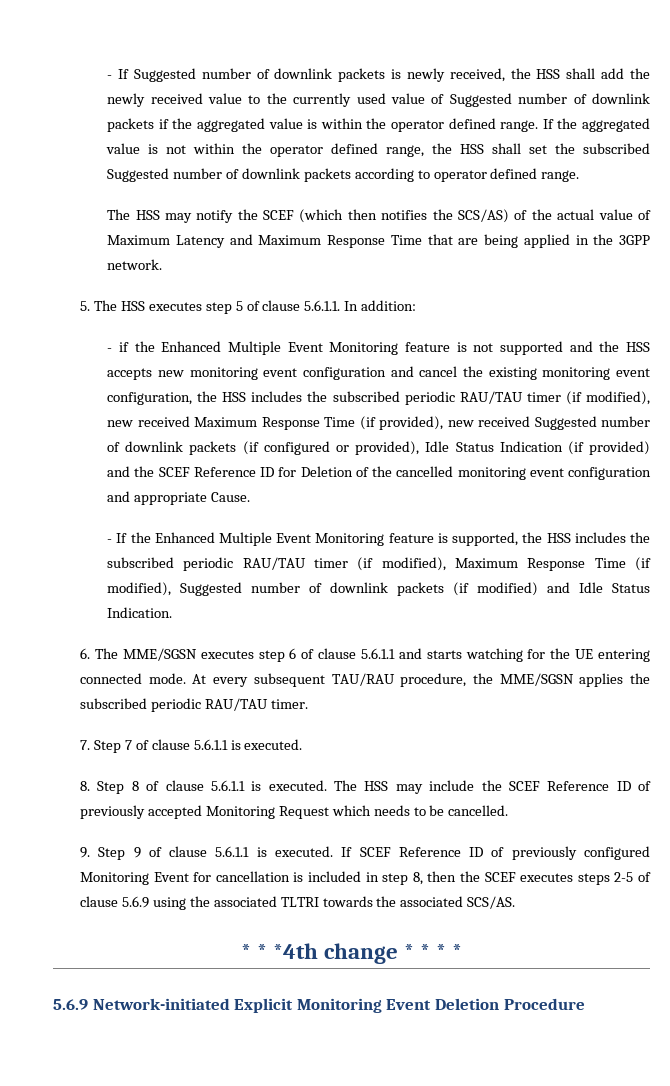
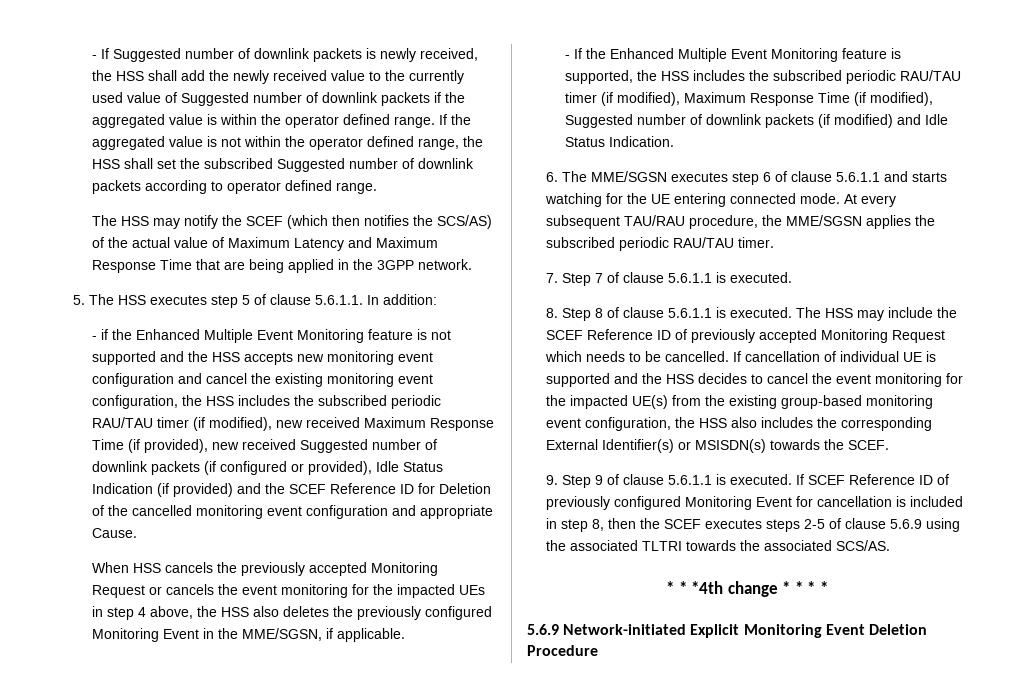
+ When HSS cancels the previously accepted Monitoring Request or cancels the event monitoring for the impacted UEs in step 4 above, the HSS also deletes the previously configured Monitoring Event in the MME/SGSN, if applicable.
+ If cancellation of individual UE is supported and the HSS decides to cancel the event monitoring for the impacted UE(s) from the existing group-based monitoring event configuration, the HSS also includes the corresponding External Identifier(s) or MSISDN(s) towards the SCEF.

